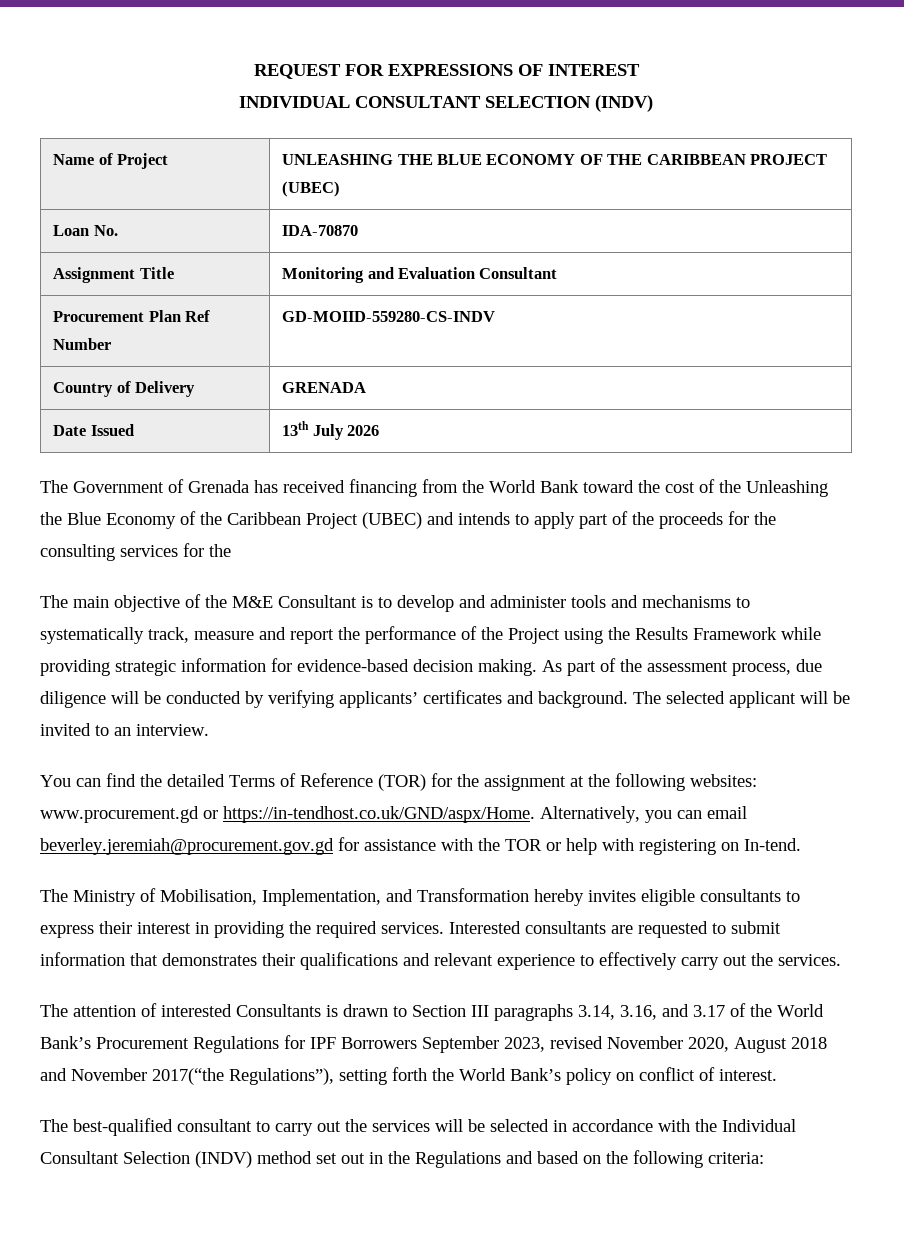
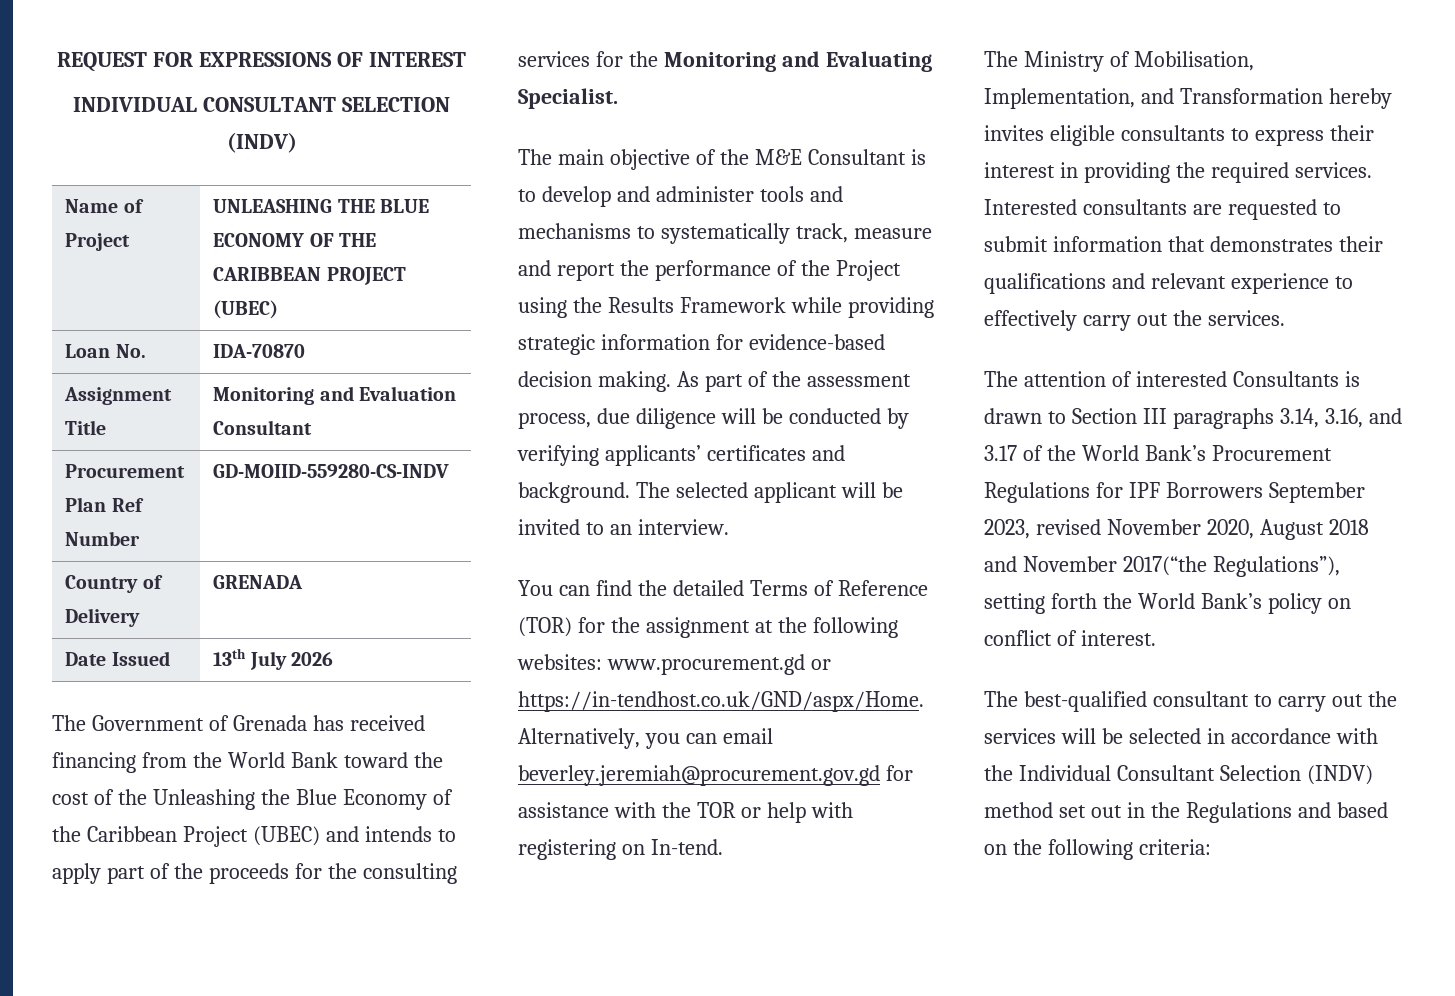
- The Government of Grenada has received financing from the World Bank toward the cost of the Unleashing the Blue Economy of the Caribbean Project (UBEC) and intends to apply part of the proceeds for the consulting services for the
+ The Government of Grenada has received financing from the World Bank toward the cost of the Unleashing the Blue Economy of the Caribbean Project (UBEC) and intends to apply part of the proceeds for the consulting services for the Monitoring and Evaluating Specialist.

